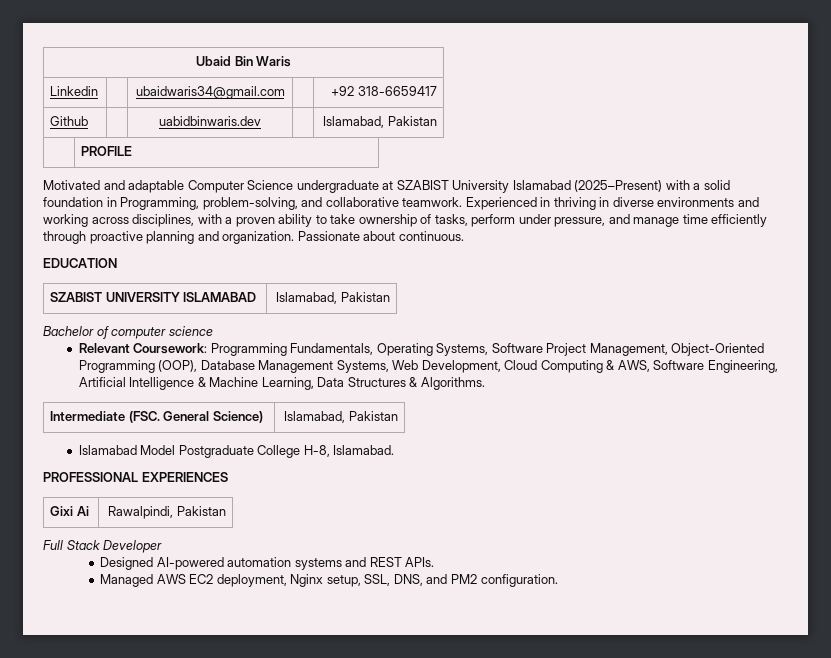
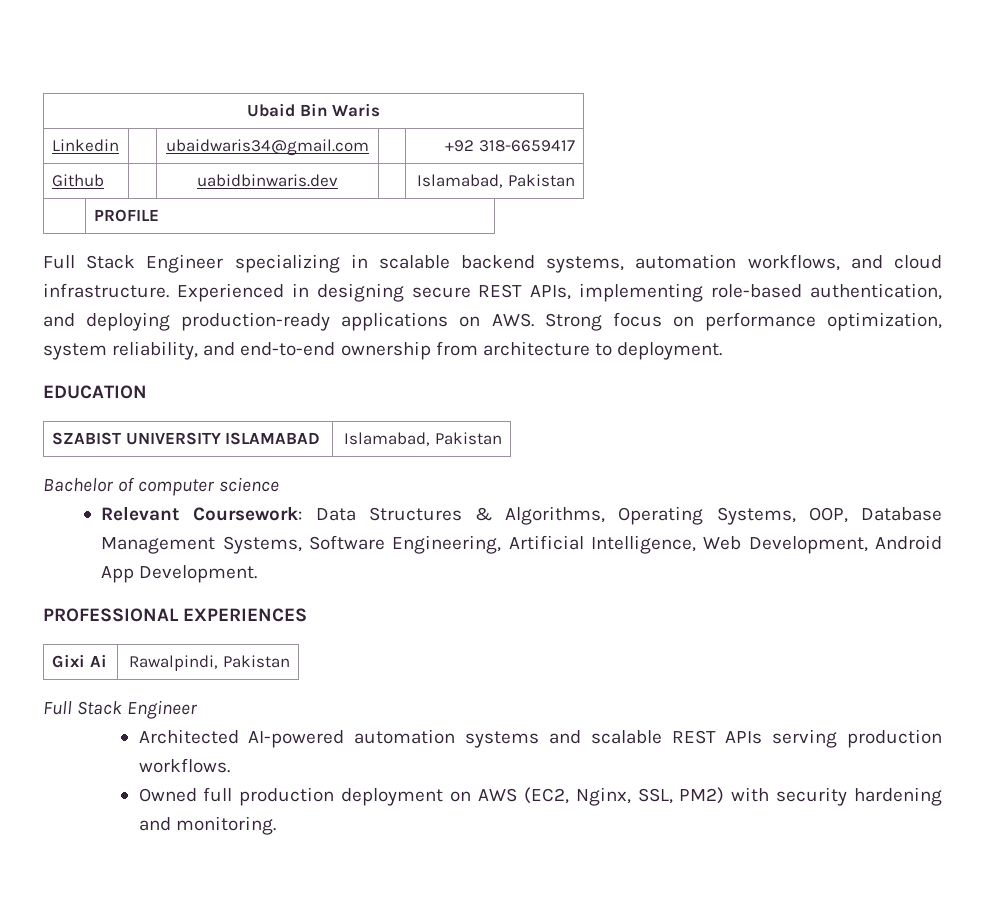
- Motivated and adaptable Computer Science undergraduate at SZABIST University Islamabad (2025–Present) with a solid foundation in Programming, problem-solving, and collaborative teamwork. Experienced in thriving in diverse environments and working across disciplines, with a proven ability to take ownership of tasks, perform under pressure, and manage time efficiently through proactive planning and organization. Passionate about continuous.
+ Full Stack Engineer specializing in scalable backend systems, automation workflows, and cloud infrastructure. Experienced in designing secure REST APIs, implementing role-based authentication, and deploying production-ready applications on AWS. Strong focus on performance optimization, system reliability, and end-to-end ownership from architecture to deployment.
- Relevant Coursework: Programming Fundamentals, Operating Systems, Software Project Management, Object-Oriented Programming (OOP), Database Management Systems, Web Development, Cloud Computing & AWS, Software Engineering, Artificial Intelligence & Machine Learning, Data Structures & Algorithms.
- Intermediate (FSC. General Science) | Islamabad, Pakistan
- Islamabad Model Postgraduate College H-8, Islamabad.
+ Relevant Coursework: Data Structures & Algorithms, Operating Systems, OOP, Database Management Systems, Software Engineering, Artificial Intelligence, Web Development, Android App Development.
  Gixi Ai | Rawalpindi, Pakistan
- Full Stack Developer
- Designed AI-powered automation systems and REST APIs.
- Managed AWS EC2 deployment, Nginx setup, SSL, DNS, and PM2 configuration.
+ Full Stack Engineer
+ Architected AI-powered automation systems and scalable REST APIs serving production workflows.
+ Owned full production deployment on AWS (EC2, Nginx, SSL, PM2) with security hardening and monitoring.

